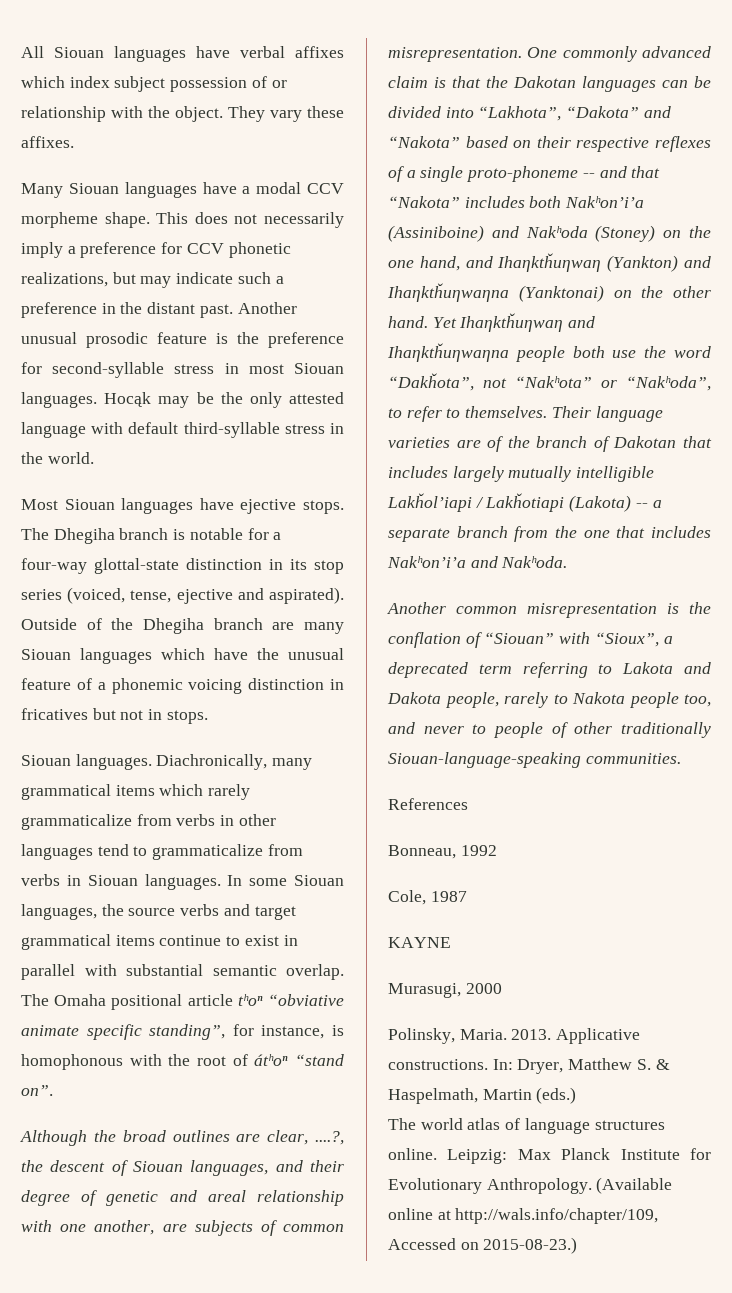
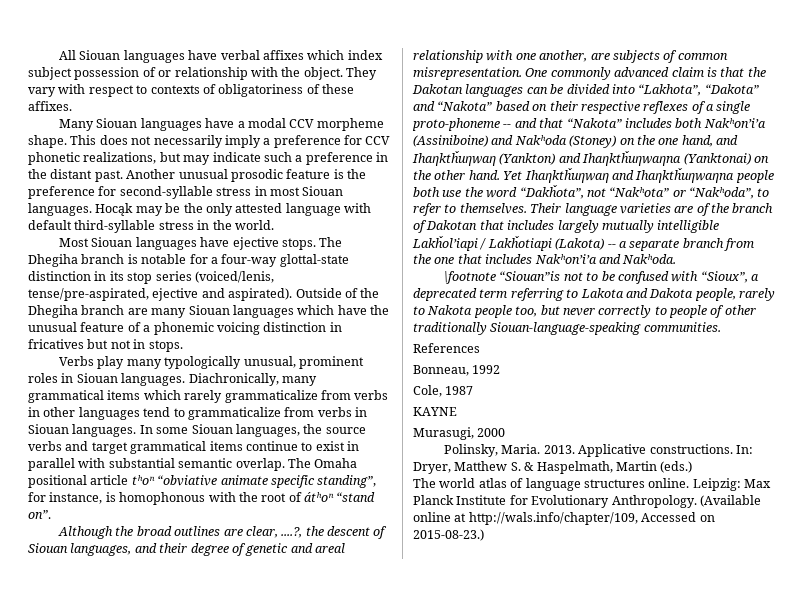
- They vary these affixes.
+ They vary with respect to contexts of obligatoriness of these affixes.
- The Dhegiha branch is notable for a four-way glottal-state distinction in its stop series (voiced, tense, ejective and aspirated).
+ The Dhegiha branch is notable for a four-way glottal-state distinction in its stop series (voiced/lenis, tense/pre-aspirated, ejective and aspirated).
  Outside of the Dhegiha branch are many Siouan languages which have the unusual feature of a phonemic voicing distinction in fricatives but not in stops.
- Siouan languages.
+ Verbs play many typologically unusual, prominent roles in Siouan languages.
- Another common misrepresentation is the conflation of “Siouan” with “Sioux”, a deprecated term referring to Lakota and Dakota people, rarely to Nakota people too, and never to people of other traditionally Siouan-language-speaking communities.
+ \footnote “Siouan”is not to be confused with “Sioux”, a deprecated term referring to Lakota and Dakota people, rarely to Nakota people too, but never correctly to people of other traditionally Siouan-language-speaking communities.

